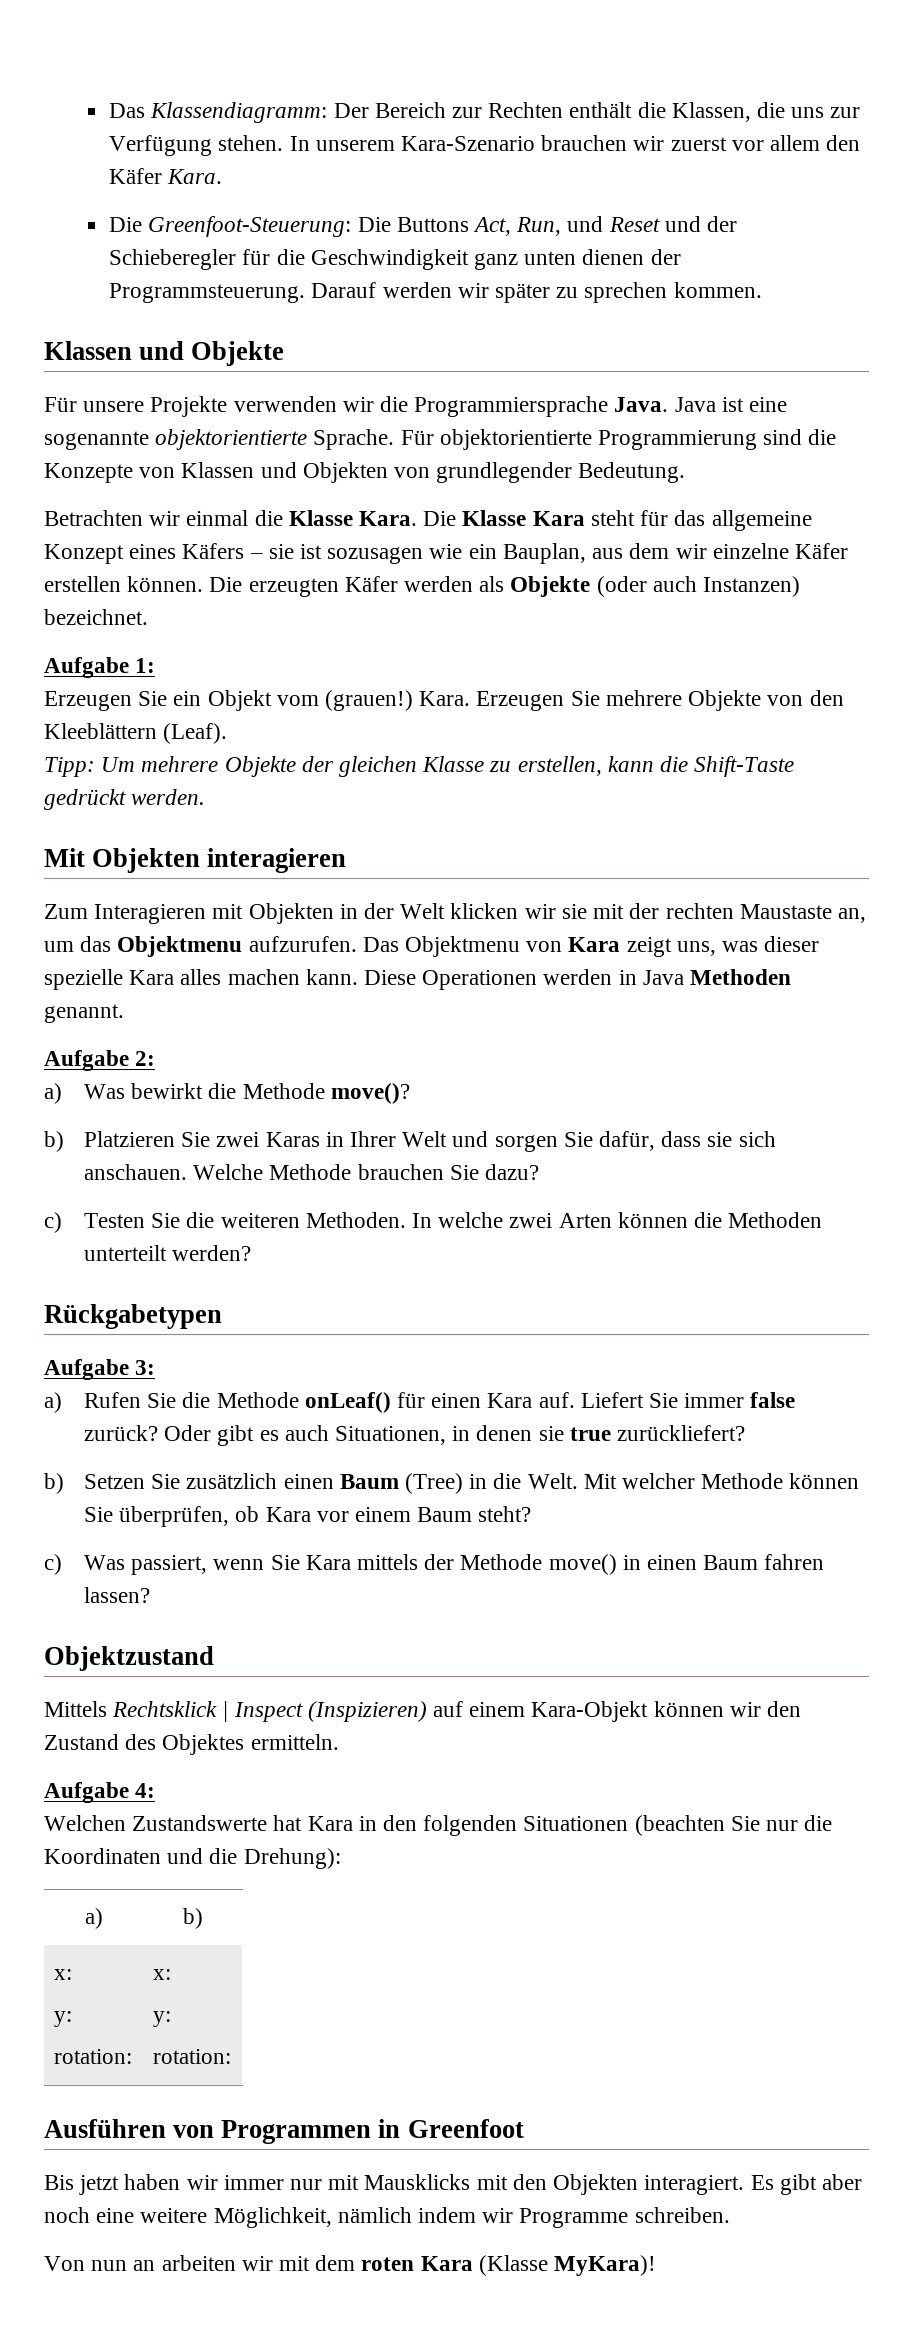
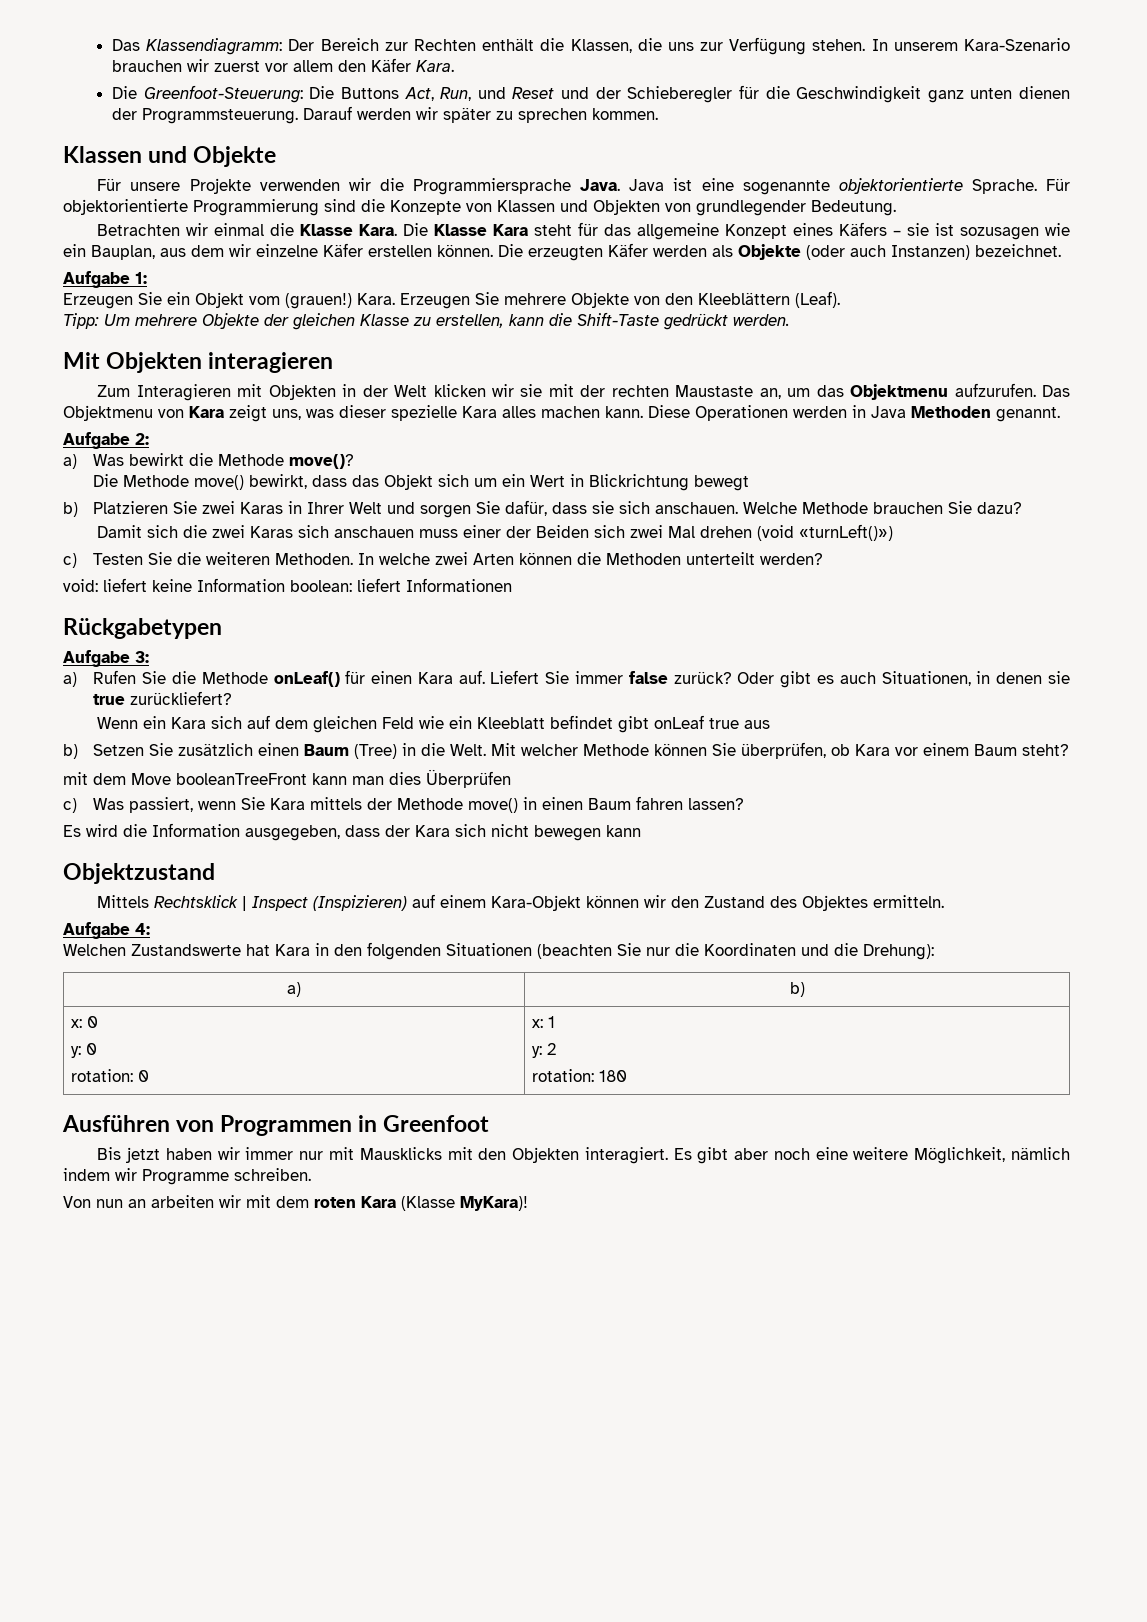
+ Die Methode move() bewirkt, dass das Objekt sich um ein Wert in Blickrichtung bewegt
+ Damit sich die zwei Karas sich anschauen muss einer der Beiden sich zwei Mal drehen (void «turnLeft()»)
+ void: liefert keine Information boolean: liefert Informationen
+ Wenn ein Kara sich auf dem gleichen Feld wie ein Kleeblatt befindet gibt onLeaf true aus
+ mit dem Move booleanTreeFront kann man dies Überprüfen
+ Es wird die Information ausgegeben, dass der Kara sich nicht bewegen kann
  a) | b)
- x:
- y:
- rotation: | x:
- y:
- rotation:
+ x: 0
+ y: 0
+ rotation: 0 | x: 1
+ y: 2
+ rotation: 180

